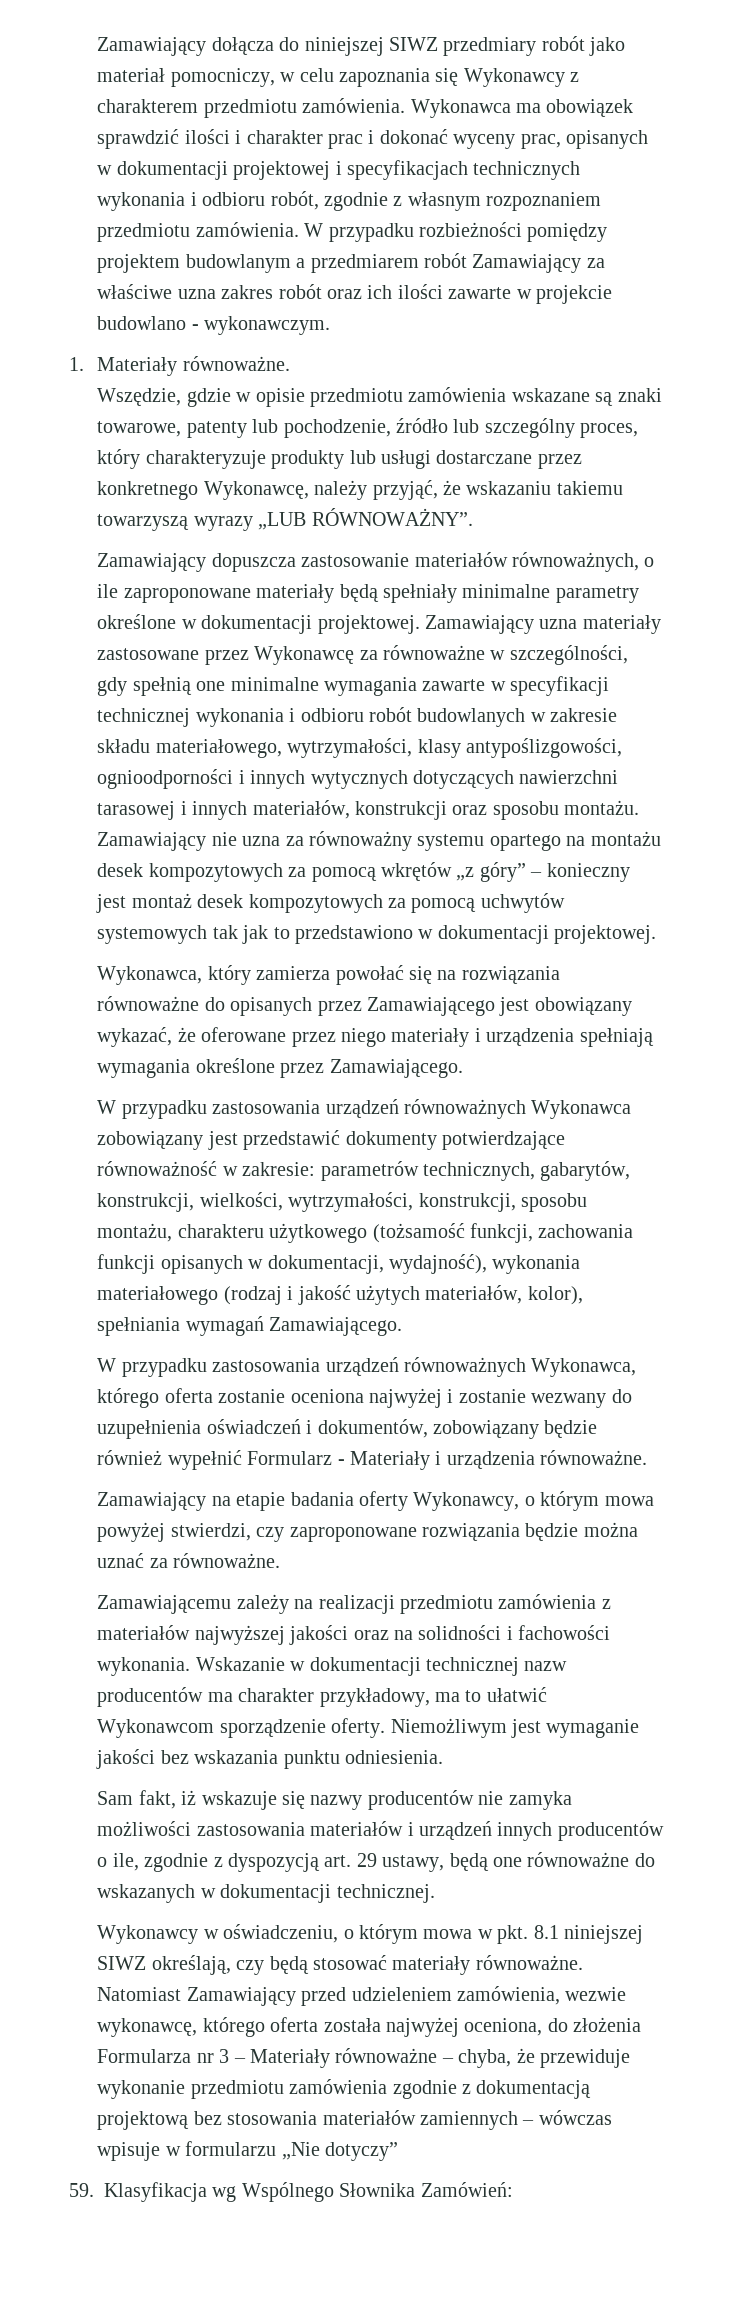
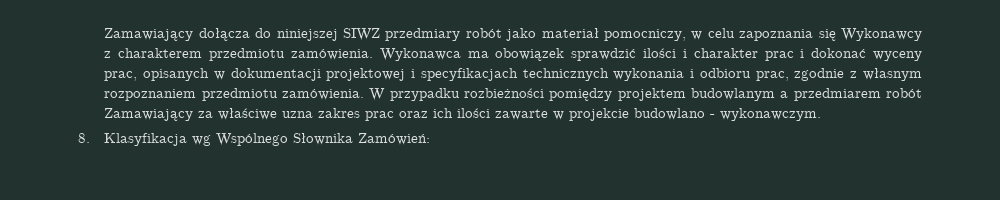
- Wykonawca ma obowiązek sprawdzić ilości i charakter prac i dokonać wyceny prac, opisanych w dokumentacji projektowej i specyfikacjach technicznych wykonania i odbioru robót, zgodnie z własnym rozpoznaniem przedmiotu zamówienia.
+ Wykonawca ma obowiązek sprawdzić ilości i charakter prac i dokonać wyceny prac, opisanych w dokumentacji projektowej i specyfikacjach technicznych wykonania i odbioru prac, zgodnie z własnym rozpoznaniem przedmiotu zamówienia.
- W przypadku rozbieżności pomiędzy projektem budowlanym a przedmiarem robót Zamawiający za właściwe uzna zakres robót oraz ich ilości zawarte w projekcie budowlano - wykonawczym.
+ W przypadku rozbieżności pomiędzy projektem budowlanym a przedmiarem robót Zamawiający za właściwe uzna zakres prac oraz ich ilości zawarte w projekcie budowlano - wykonawczym.
- 1. Materiały równoważne.
- Wszędzie, gdzie w opisie przedmiotu zamówienia wskazane są znaki towarowe, patenty lub pochodzenie, źródło lub szczególny proces, który charakteryzuje produkty lub usługi dostarczane przez konkretnego Wykonawcę, należy przyjąć, że wskazaniu takiemu towarzyszą wyrazy „LUB RÓWNOWAŻNY”.
- Zamawiający dopuszcza zastosowanie materiałów równoważnych, o ile zaproponowane materiały będą spełniały minimalne parametry określone w dokumentacji projektowej. Zamawiający uzna materiały zastosowane przez Wykonawcę za równoważne w szczególności, gdy spełnią one minimalne wymagania zawarte w specyfikacji technicznej wykonania i odbioru robót budowlanych w zakresie składu materiałowego, wytrzymałości, klasy antypoślizgowości, ognioodporności i innych wytycznych dotyczących nawierzchni tarasowej i innych materiałów, konstrukcji oraz sposobu montażu. Zamawiający nie uzna za równoważny systemu opartego na montażu desek kompozytowych za pomocą wkrętów „z góry” – konieczny jest montaż desek kompozytowych za pomocą uchwytów systemowych tak jak to przedstawiono w dokumentacji projektowej.
- Wykonawca, który zamierza powołać się na rozwiązania równoważne do opisanych przez Zamawiającego jest obowiązany wykazać, że oferowane przez niego materiały i urządzenia spełniają wymagania określone przez Zamawiającego.
- W przypadku zastosowania urządzeń równoważnych Wykonawca zobowiązany jest przedstawić dokumenty potwierdzające równoważność w zakresie: parametrów technicznych, gabarytów, konstrukcji, wielkości, wytrzymałości, konstrukcji, sposobu montażu, charakteru użytkowego (tożsamość funkcji, zachowania funkcji opisanych w dokumentacji, wydajność), wykonania materiałowego (rodzaj i jakość użytych materiałów, kolor), spełniania wymagań Zamawiającego.
- W przypadku zastosowania urządzeń równoważnych Wykonawca, którego oferta zostanie oceniona najwyżej i zostanie wezwany do uzupełnienia oświadczeń i dokumentów, zobowiązany będzie również wypełnić Formularz - Materiały i urządzenia równoważne.
- Zamawiający na etapie badania oferty Wykonawcy, o którym mowa powyżej stwierdzi, czy zaproponowane rozwiązania będzie można uznać za równoważne.
- Zamawiającemu zależy na realizacji przedmiotu zamówienia z materiałów najwyższej jakości oraz na solidności i fachowości wykonania. Wskazanie w dokumentacji technicznej nazw producentów ma charakter przykładowy, ma to ułatwić Wykonawcom sporządzenie oferty. Niemożliwym jest wymaganie jakości bez wskazania punktu odniesienia.
- Sam fakt, iż wskazuje się nazwy producentów nie zamyka możliwości zastosowania materiałów i urządzeń innych producentów o ile, zgodnie z dyspozycją art. 29 ustawy, będą one równoważne do wskazanych w dokumentacji technicznej.
- Wykonawcy w oświadczeniu, o którym mowa w pkt. 8.1 niniejszej SIWZ określają, czy będą stosować materiały równoważne. Natomiast Zamawiający przed udzieleniem zamówienia, wezwie wykonawcę, którego oferta została najwyżej oceniona, do złożenia Formularza nr 3 – Materiały równoważne – chyba, że przewiduje wykonanie przedmiotu zamówienia zgodnie z dokumentacją projektową bez stosowania materiałów zamiennych – wówczas wpisuje w formularzu „Nie dotyczy”
- 59. Klasyfikacja wg Wspólnego Słownika Zamówień:
+ 8. Klasyfikacja wg Wspólnego Słownika Zamówień:

